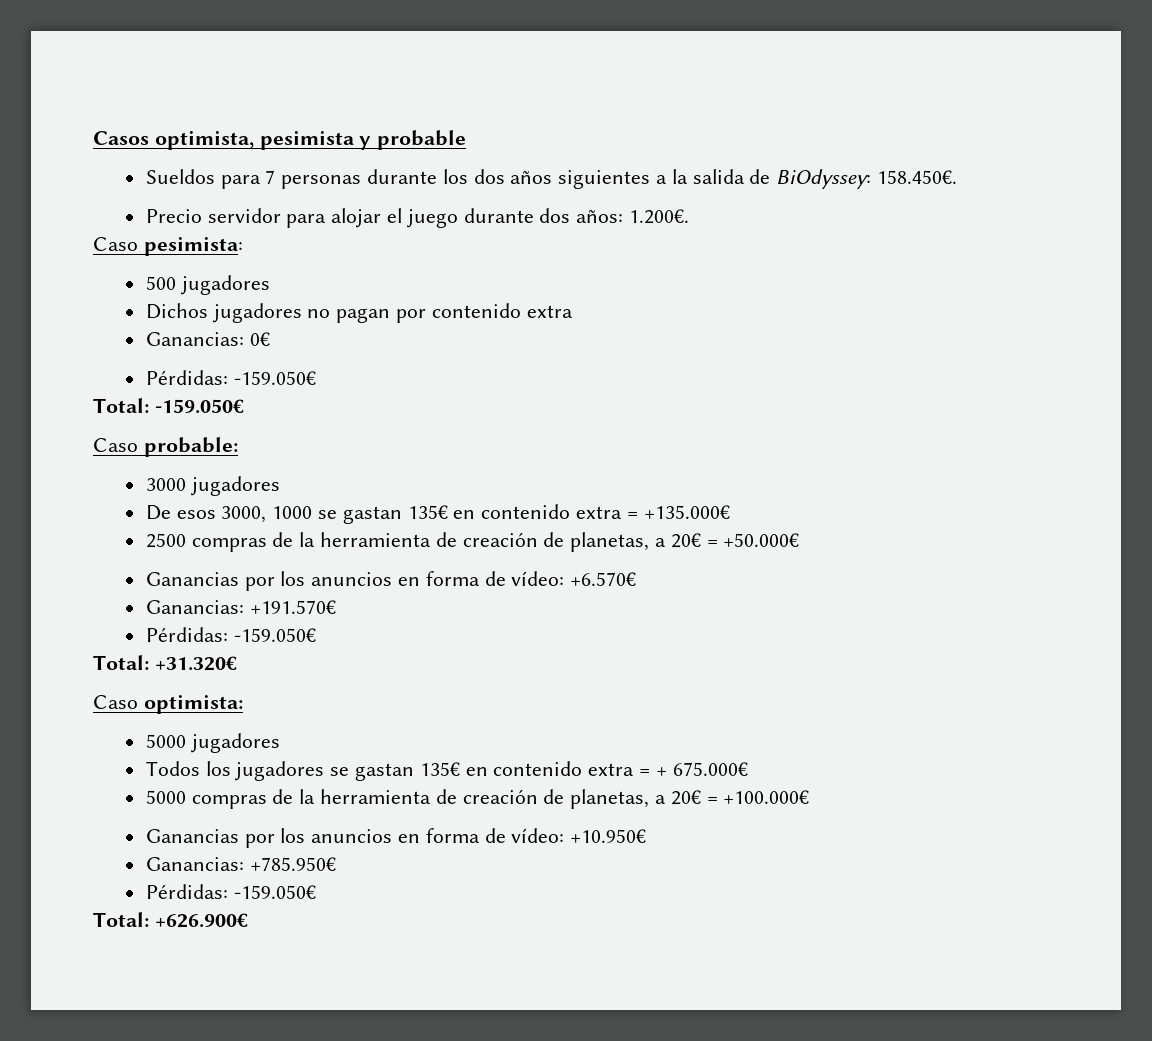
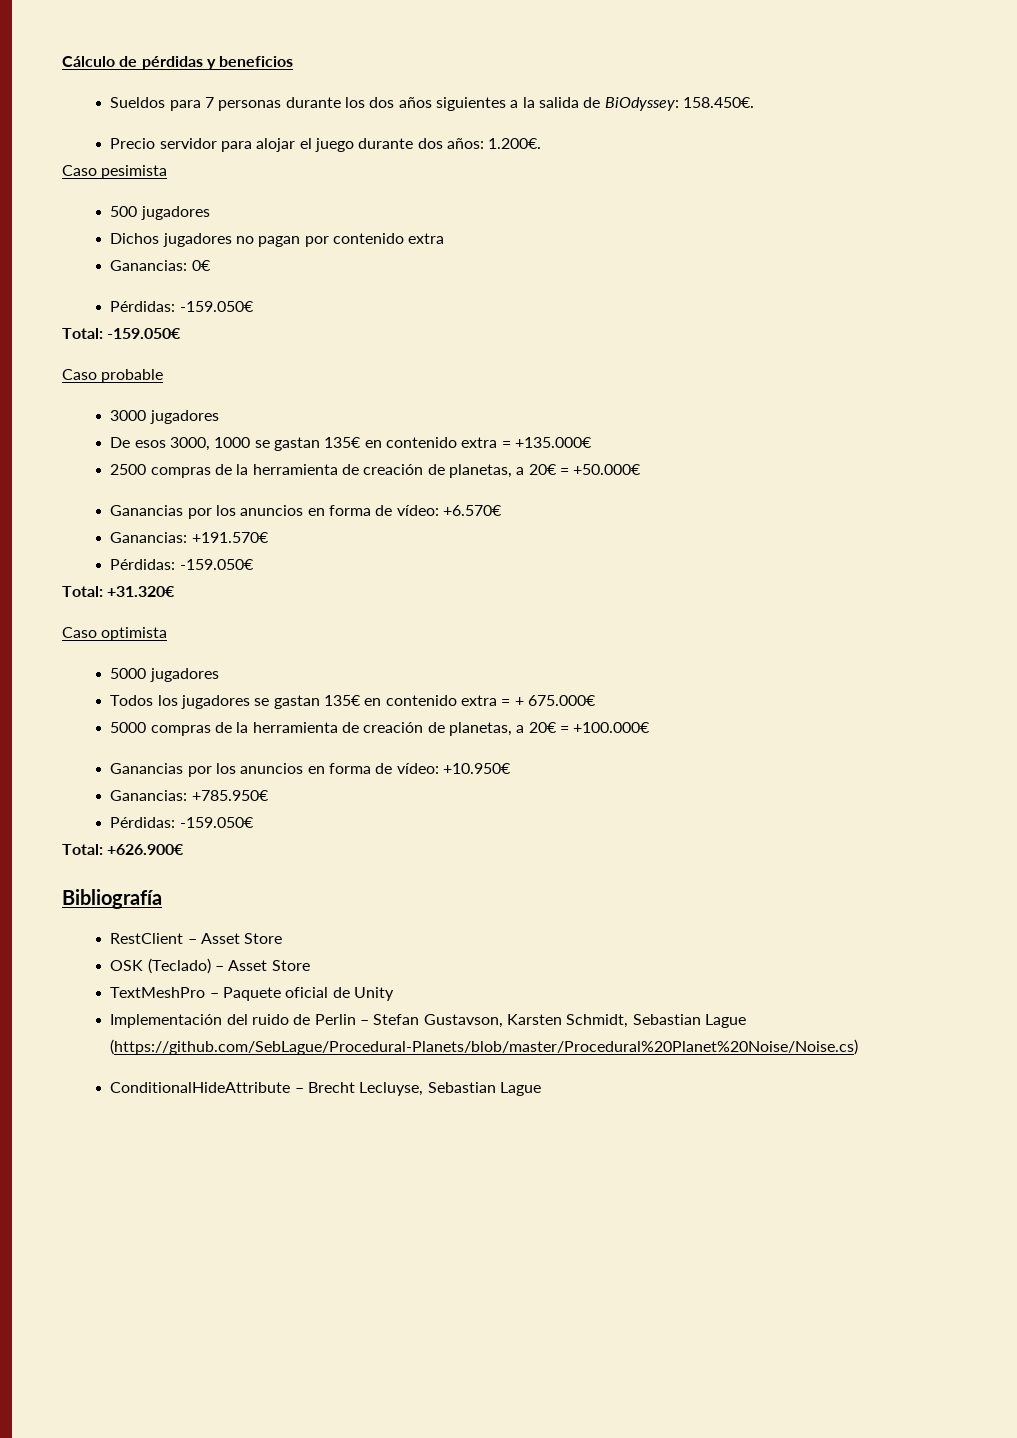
- Casos optimista, pesimista y probable
+ Cálculo de pérdidas y beneficios
- Caso pesimista:
+ Caso pesimista
- Caso probable:
+ Caso probable
- Caso optimista:
+ Caso optimista
+ Bibliografía
+ RestClient – Asset Store
+ OSK (Teclado) – Asset Store
+ TextMeshPro – Paquete oficial de Unity
+ Implementación del ruido de Perlin – Stefan Gustavson, Karsten Schmidt, Sebastian Lague (https://github.com/SebLague/Procedural-Planets/blob/master/Procedural%20Planet%20Noise/Noise.cs)
+ ConditionalHideAttribute – Brecht Lecluyse, Sebastian Lague

